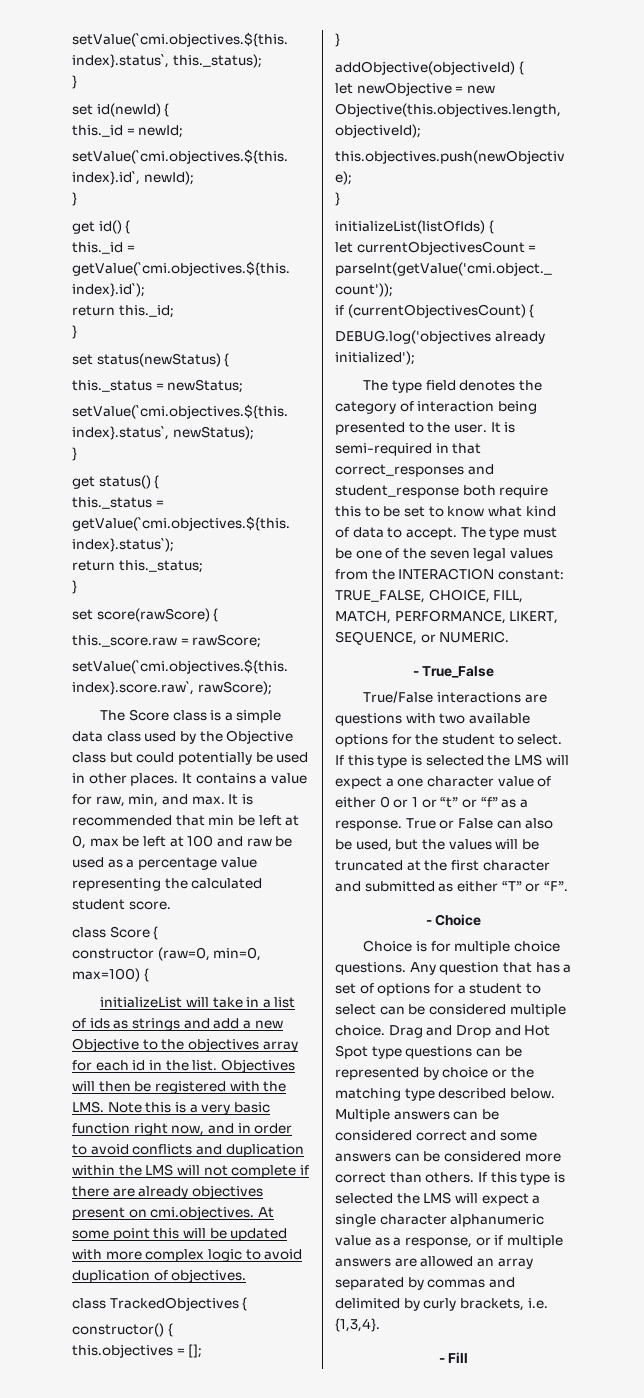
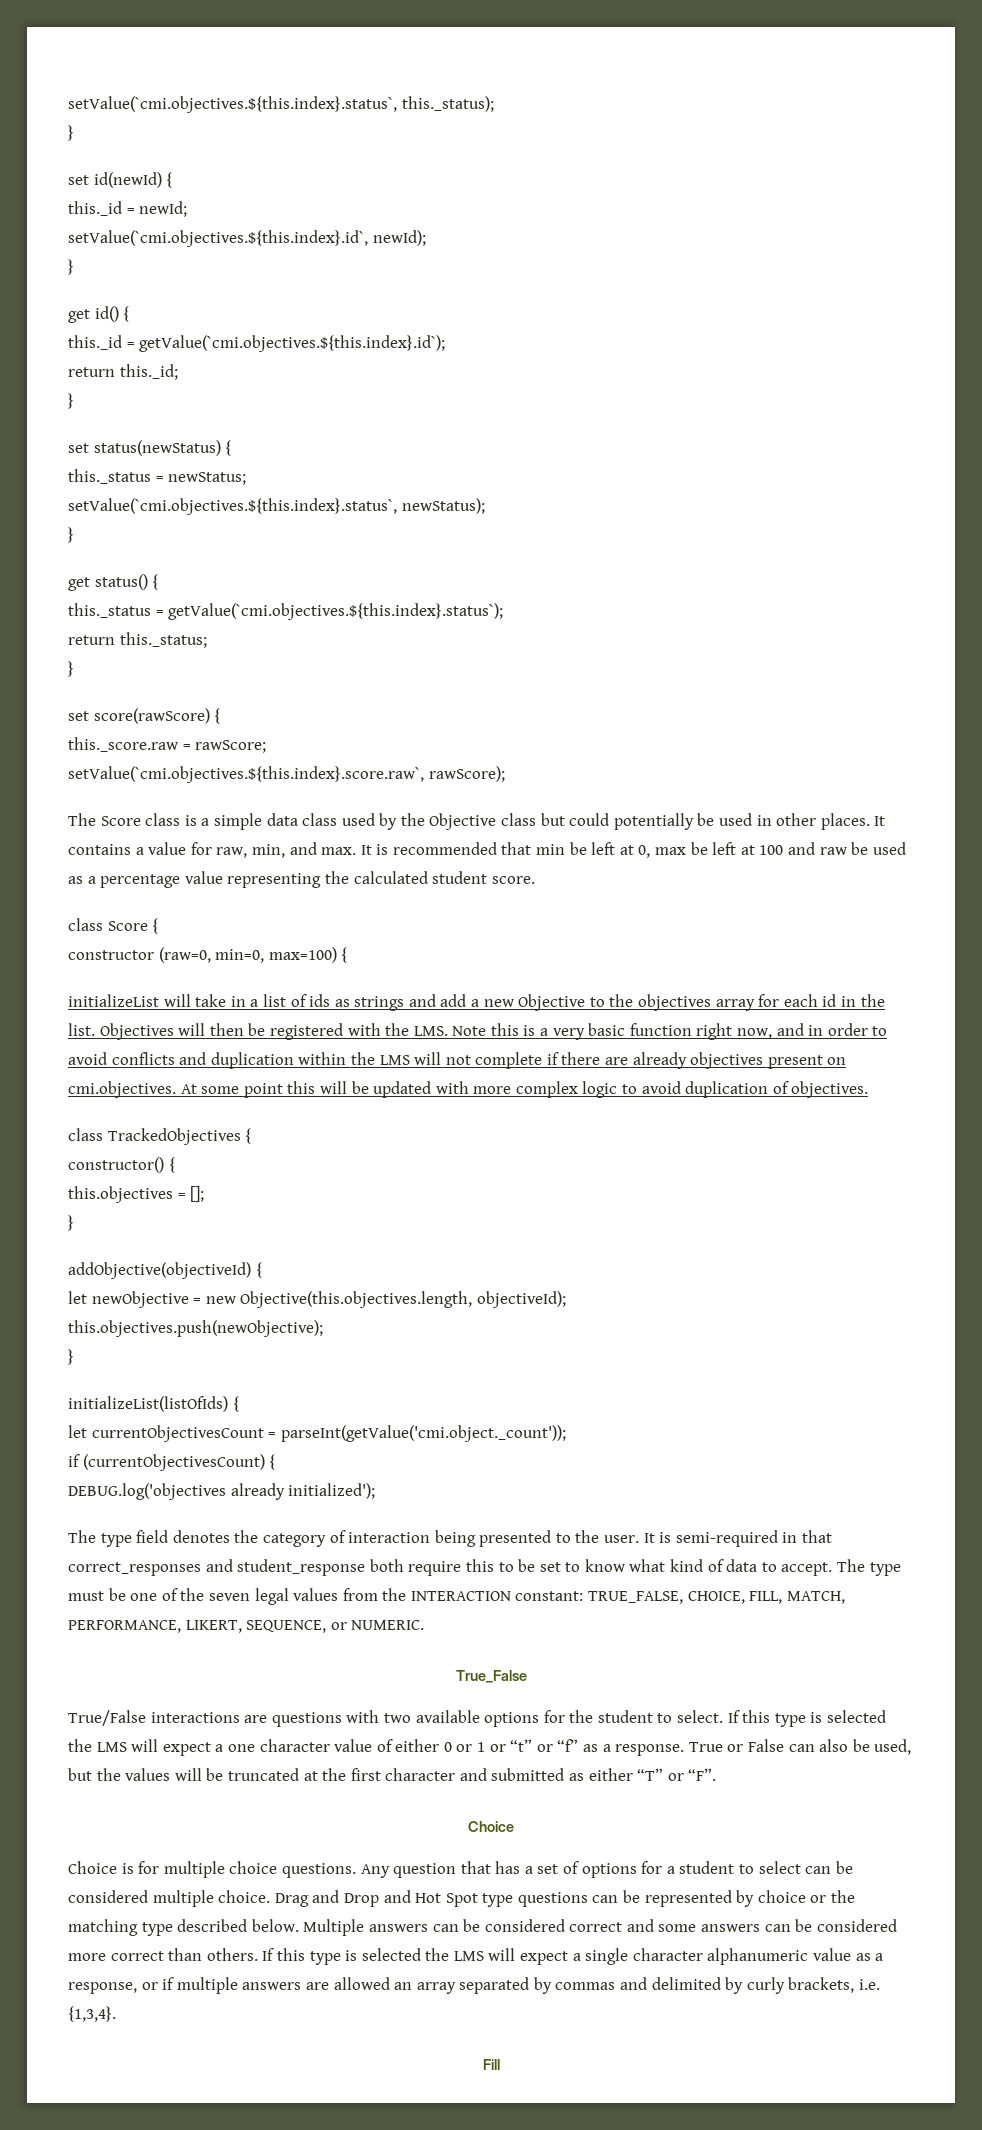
- - True_False
+ True_False
  True or False can also be used, but the values will be truncated at the first character and submitted as either “T” or “F”.
- - Choice
+ Choice
- - Fill
+ Fill

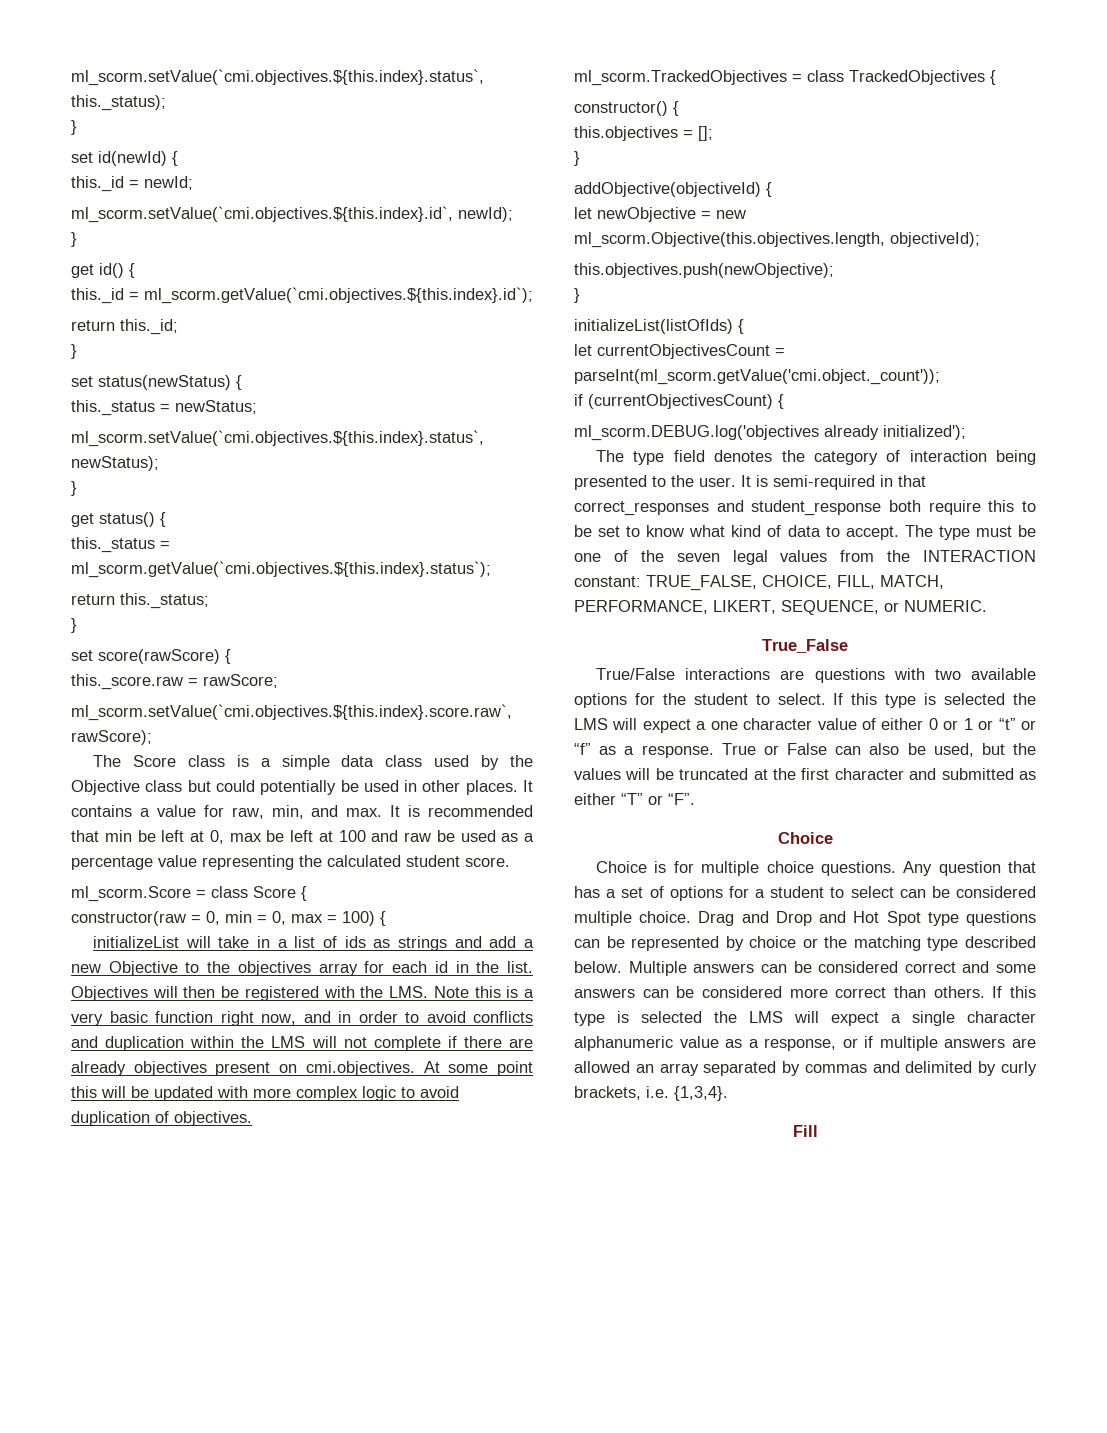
- setValue(`cmi.objectives.${this.index}.status`, this._status);
+ ml_scorm.setValue(`cmi.objectives.${this.index}.status`, this._status);
- setValue(`cmi.objectives.${this.index}.id`, newId);
+ ml_scorm.setValue(`cmi.objectives.${this.index}.id`, newId);
- this._id = getValue(`cmi.objectives.${this.index}.id`);
+ this._id = ml_scorm.getValue(`cmi.objectives.${this.index}.id`);
- setValue(`cmi.objectives.${this.index}.status`, newStatus);
+ ml_scorm.setValue(`cmi.objectives.${this.index}.status`, newStatus);
- this._status = getValue(`cmi.objectives.${this.index}.status`);
+ this._status = ml_scorm.getValue(`cmi.objectives.${this.index}.status`);
- setValue(`cmi.objectives.${this.index}.score.raw`, rawScore);
+ ml_scorm.setValue(`cmi.objectives.${this.index}.score.raw`, rawScore);
- class Score {
+ ml_scorm.Score = class Score {
- constructor (raw=0, min=0, max=100) {
+ constructor(raw = 0, min = 0, max = 100) {
- class TrackedObjectives {
+ ml_scorm.TrackedObjectives = class TrackedObjectives {
- let newObjective = new Objective(this.objectives.length, objectiveId);
+ let newObjective = new ml_scorm.Objective(this.objectives.length, objectiveId);
- let currentObjectivesCount = parseInt(getValue('cmi.object._count'));
+ let currentObjectivesCount = parseInt(ml_scorm.getValue('cmi.object._count'));
- DEBUG.log('objectives already initialized');
+ ml_scorm.DEBUG.log('objectives already initialized');

